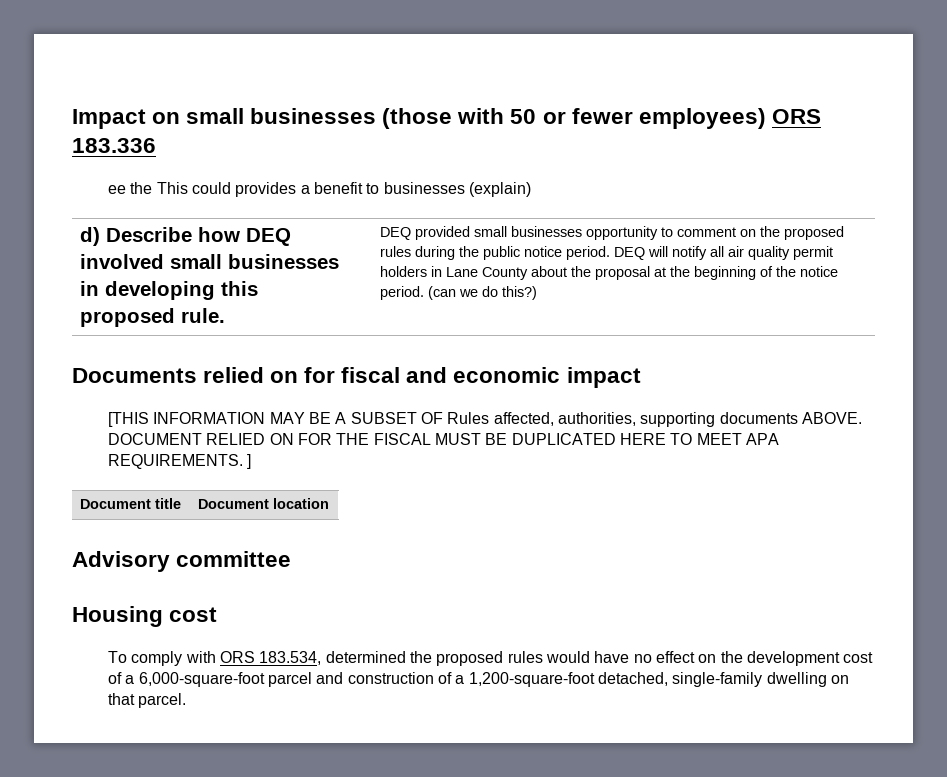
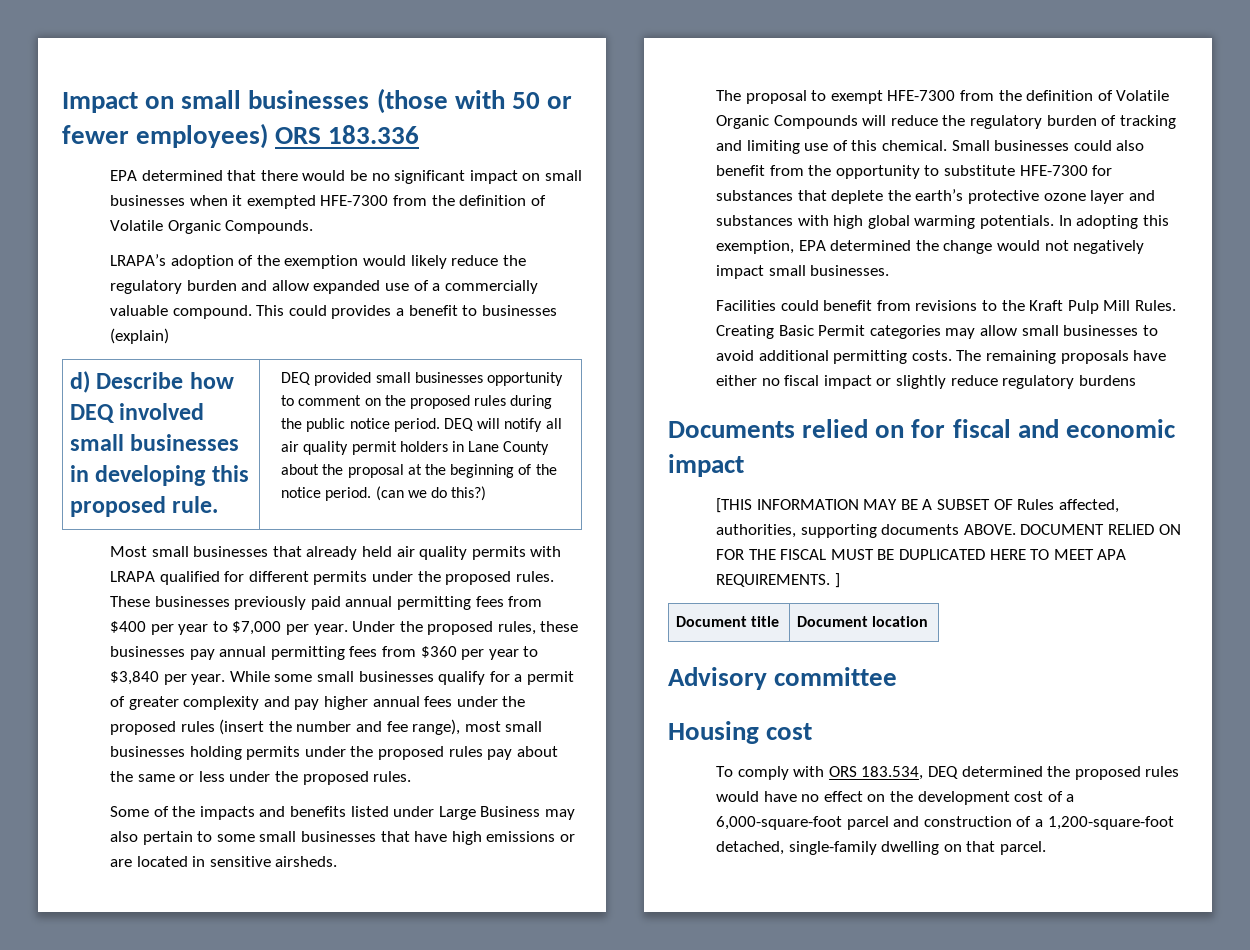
- ee the This could provides a benefit to businesses (explain)
+ EPA determined that there would be no significant impact on small businesses when it exempted HFE-7300 from the definition of Volatile Organic Compounds.
+ LRAPA’s adoption of the exemption would likely reduce the regulatory burden and allow expanded use of a commercially valuable compound. This could provides a benefit to businesses (explain)
+ Most small businesses that already held air quality permits with LRAPA qualified for different permits under the proposed rules. These businesses previously paid annual permitting fees from $400 per year to $7,000 per year. Under the proposed rules, these businesses pay annual permitting fees from $360 per year to $3,840 per year. While some small businesses qualify for a permit of greater complexity and pay higher annual fees under the proposed rules (insert the number and fee range), most small businesses holding permits under the proposed rules pay about the same or less under the proposed rules.
+ Some of the impacts and benefits listed under Large Business may also pertain to some small businesses that have high emissions or are located in sensitive airsheds.
+ The proposal to exempt HFE-7300 from the definition of Volatile Organic Compounds will reduce the regulatory burden of tracking and limiting use of this chemical. Small businesses could also benefit from the opportunity to substitute HFE-7300 for substances that deplete the earth’s protective ozone layer and substances with high global warming potentials. In adopting this exemption, EPA determined the change would not negatively impact small businesses.
+ Facilities could benefit from revisions to the Kraft Pulp Mill Rules. Creating Basic Permit categories may allow small businesses to avoid additional permitting costs. The remaining proposals have either no fiscal impact or slightly reduce regulatory burdens
- To comply with ORS 183.534, determined the proposed rules would have no effect on the development cost of a 6,000-square-foot parcel and construction of a 1,200-square-foot detached, single-family dwelling on that parcel.
+ To comply with ORS 183.534, DEQ determined the proposed rules would have no effect on the development cost of a 6,000-square-foot parcel and construction of a 1,200-square-foot detached, single-family dwelling on that parcel.

